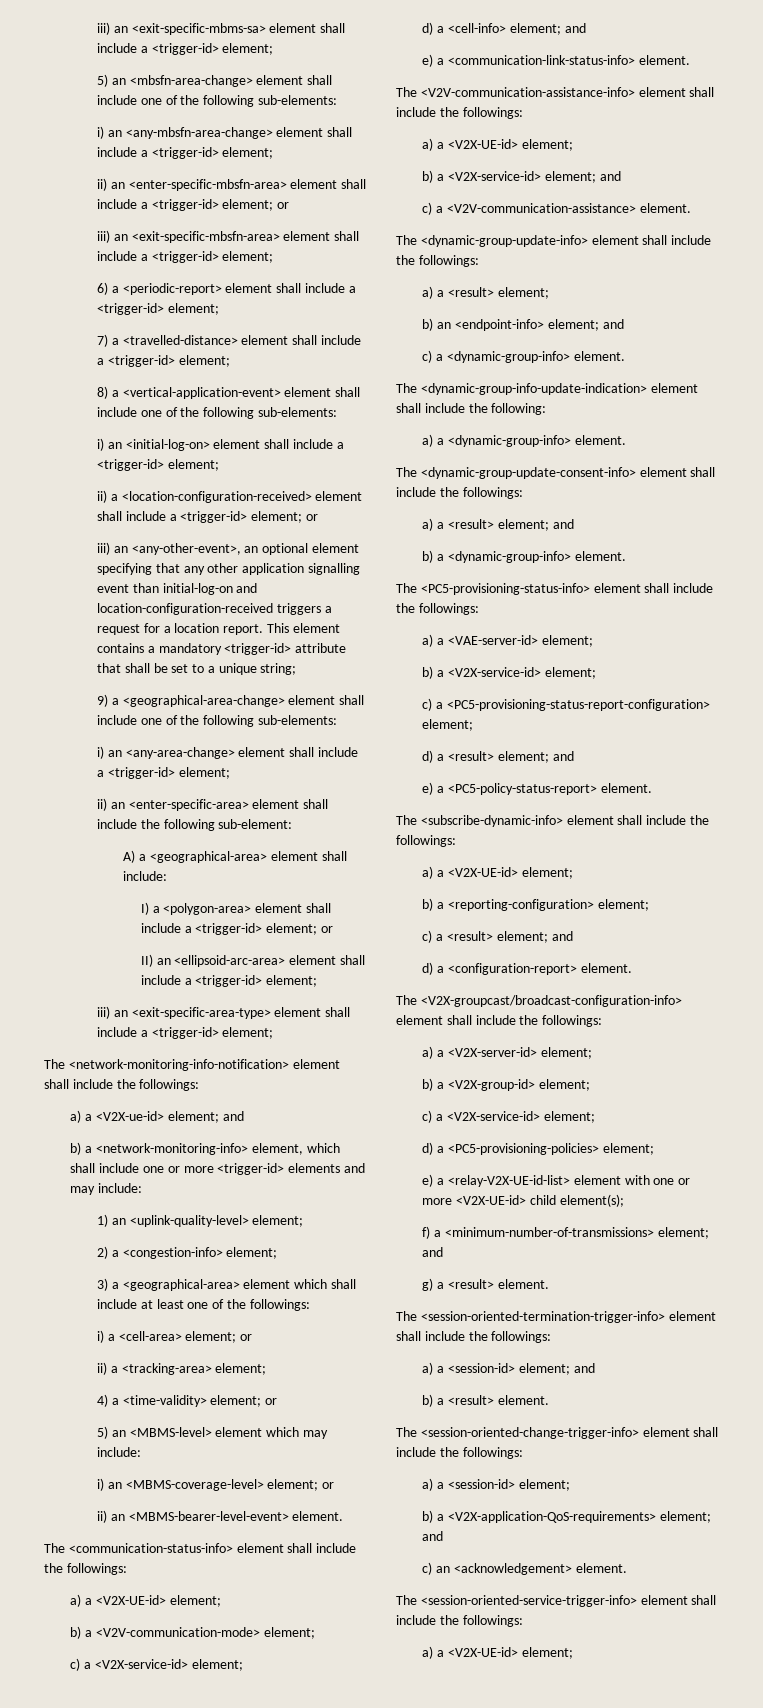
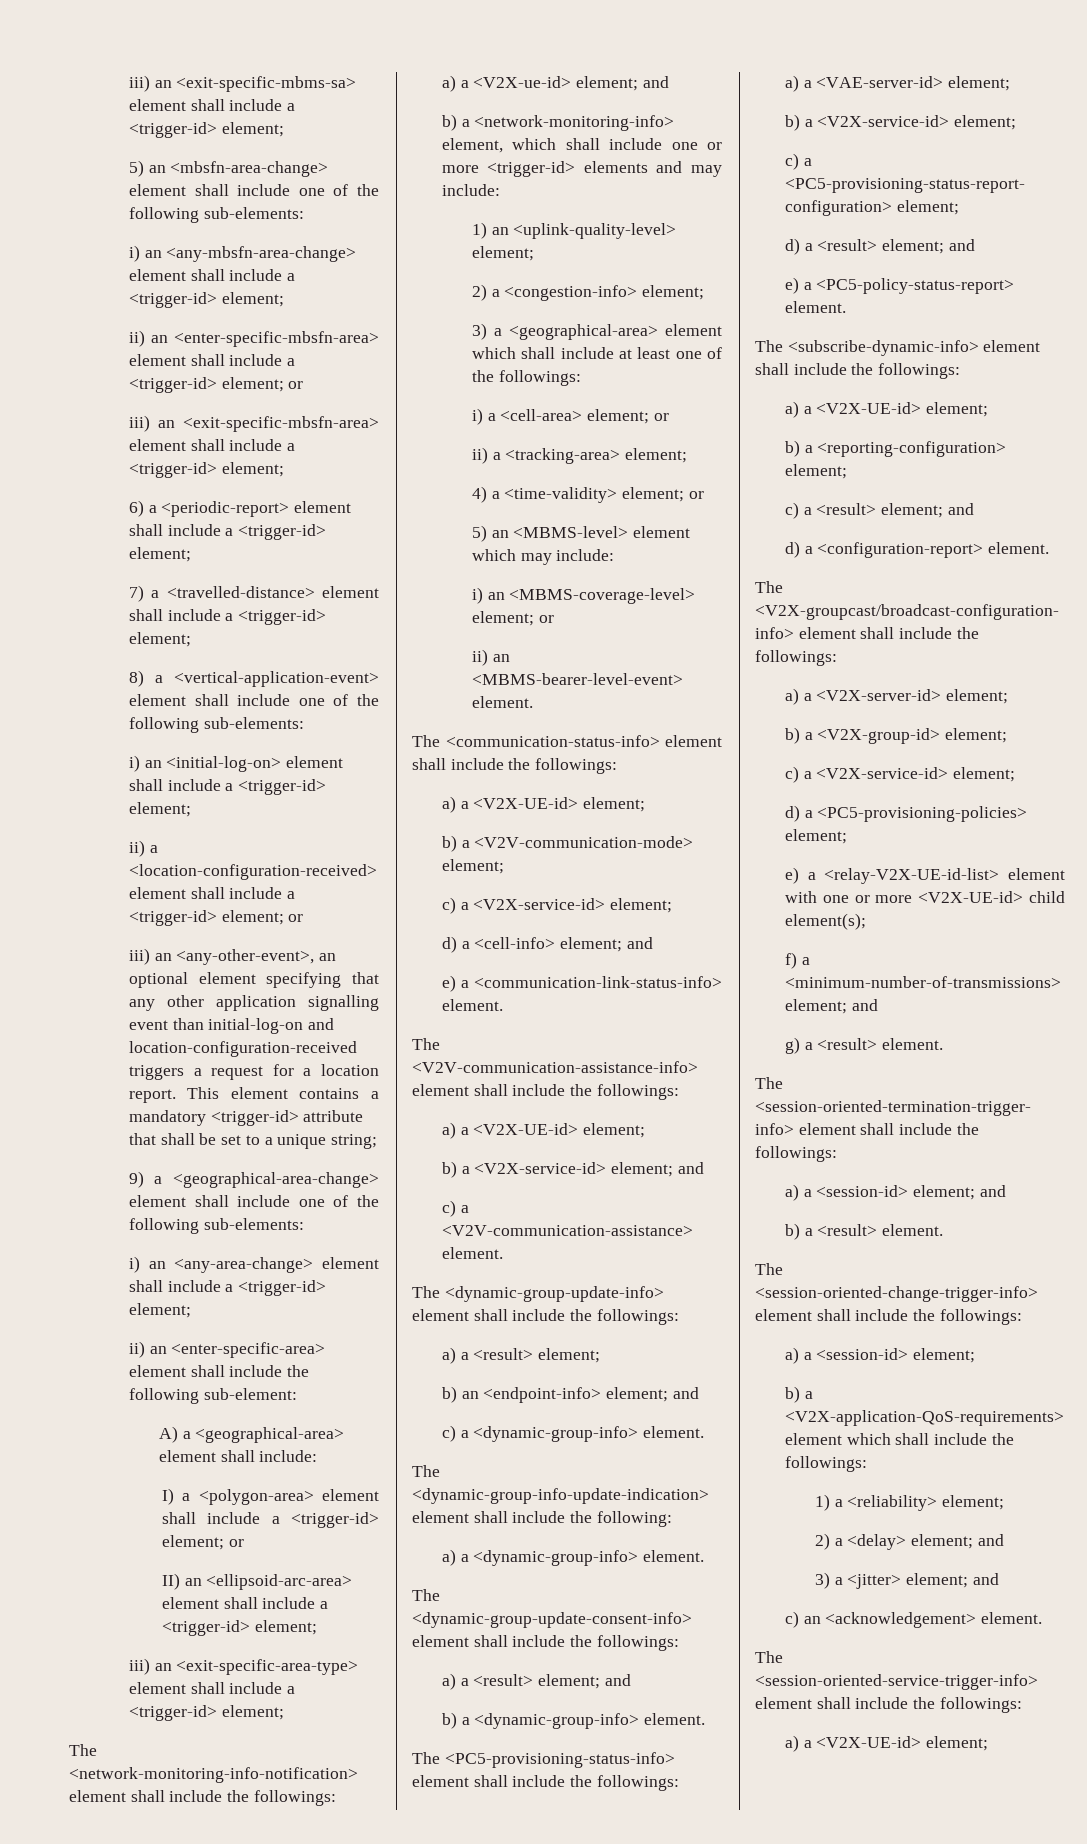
- b) a <V2X-application-QoS-requirements> element; and
+ b) a <V2X-application-QoS-requirements> element which shall include the followings:
+ 1) a <reliability> element;
+ 2) a <delay> element; and
+ 3) a <jitter> element; and

